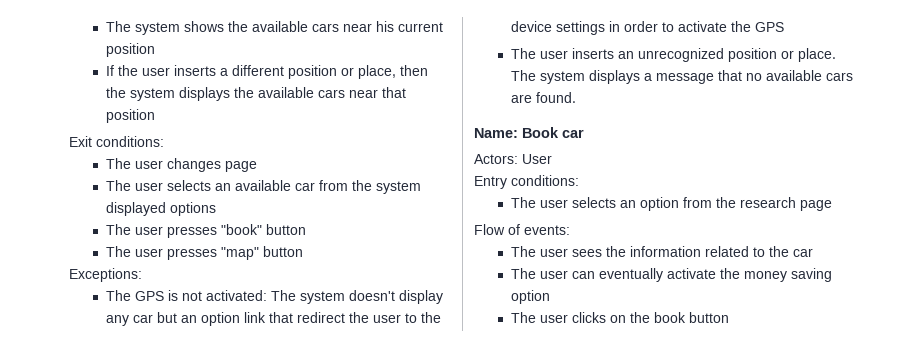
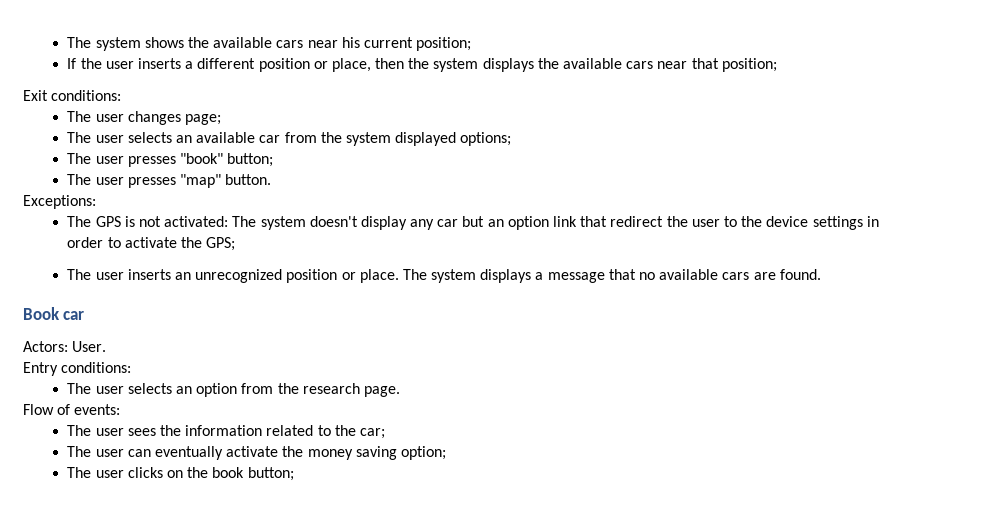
- The system shows the available cars near his current position
+ The system shows the available cars near his current position;
- If the user inserts a different position or place, then the system displays the available cars near that position
+ If the user inserts a different position or place, then the system displays the available cars near that position;
- The user changes page
+ The user changes page;
- The user selects an available car from the system displayed options
+ The user selects an available car from the system displayed options;
- The user presses "book" button
+ The user presses "book" button;
- The user presses "map" button
+ The user presses "map" button.
- The GPS is not activated: The system doesn't display any car but an option link that redirect the user to the device settings in order to activate the GPS
+ The GPS is not activated: The system doesn't display any car but an option link that redirect the user to the device settings in order to activate the GPS;
- Name: Book car
+ Book car
- Actors: User
+ Actors: User.
- The user selects an option from the research page
+ The user selects an option from the research page.
- The user sees the information related to the car
+ The user sees the information related to the car;
- The user can eventually activate the money saving option
+ The user can eventually activate the money saving option;
- The user clicks on the book button
+ The user clicks on the book button;

